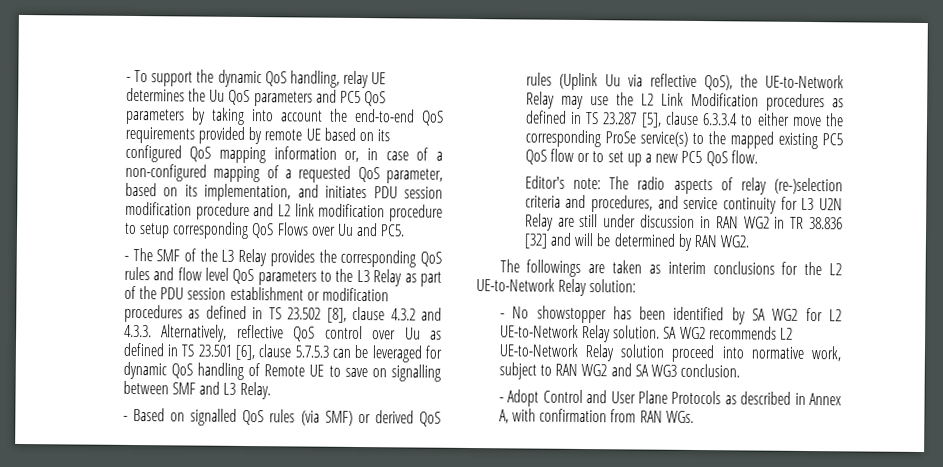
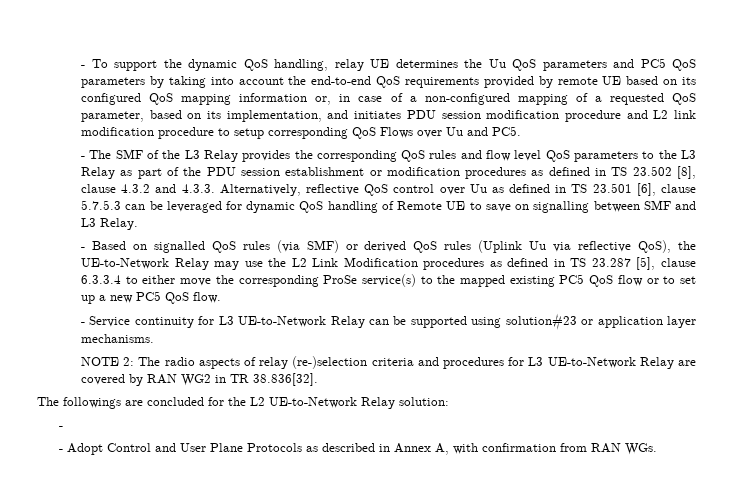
- Editor's note: The radio aspects of relay (re-)selection criteria and procedures, and service continuity for L3 U2N Relay are still under discussion in RAN WG2 in TR 38.836 [32] and will be determined by RAN WG2.
+ - Service continuity for L3 UE-to-Network Relay can be supported using solution#23 or application layer mechanisms.
+ NOTE 2: The radio aspects of relay (re-)selection criteria and procedures for L3 UE-to-Network Relay are covered by RAN WG2 in TR 38.836[32].
- The followings are taken as interim conclusions for the L2 UE-to-Network Relay solution:
- - No showstopper has been identified by SA WG2 for L2 UE-to-Network Relay solution. SA WG2 recommends L2 UE-to-Network Relay solution proceed into normative work, subject to RAN WG2 and SA WG3 conclusion.
+ The followings are concluded for the L2 UE-to-Network Relay solution:
+ -

